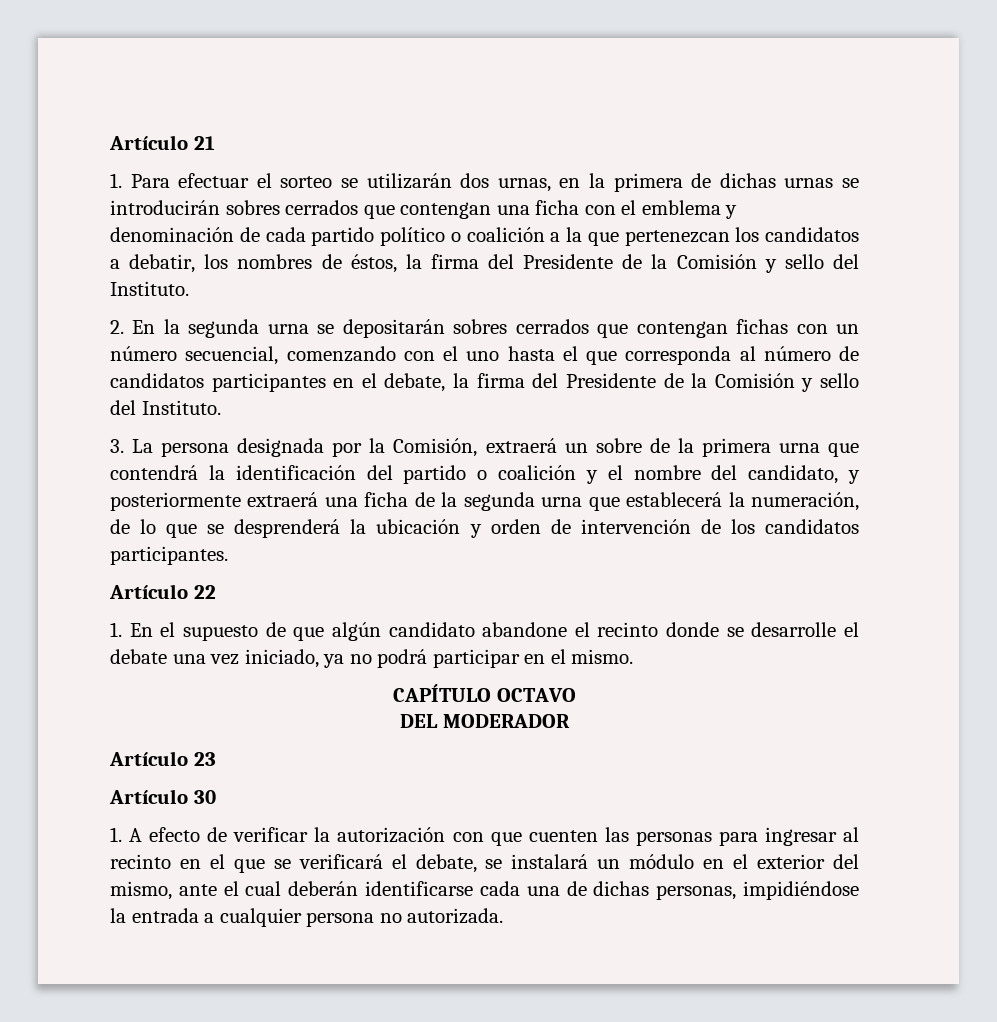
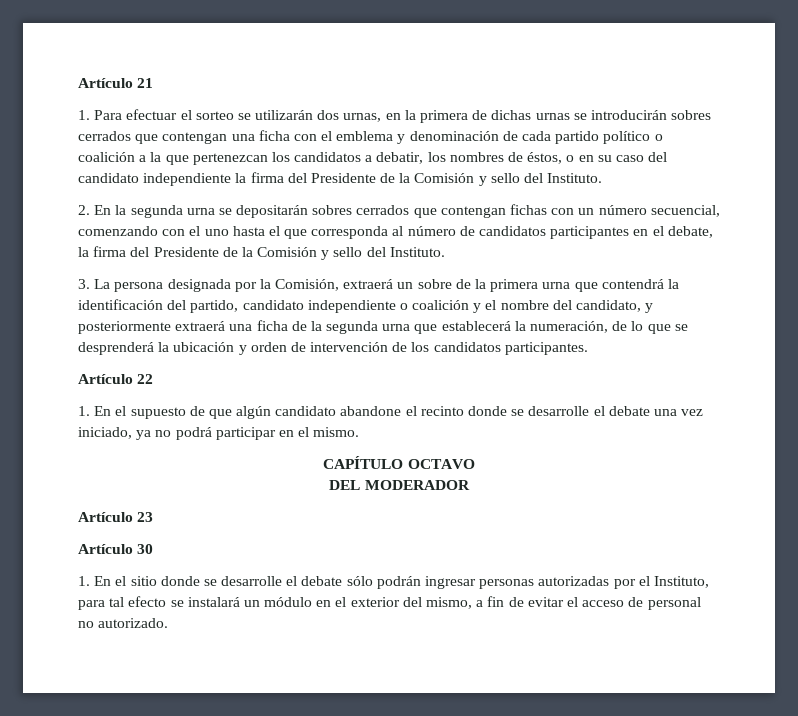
- 1. Para efectuar el sorteo se utilizarán dos urnas, en la primera de dichas urnas se introducirán sobres cerrados que contengan una ficha con el emblema y denominación de cada partido político o coalición a la que pertenezcan los candidatos a debatir, los nombres de éstos, la firma del Presidente de la Comisión y sello del Instituto.
+ 1. Para efectuar el sorteo se utilizarán dos urnas, en la primera de dichas urnas se introducirán sobres cerrados que contengan una ficha con el emblema y denominación de cada partido político o coalición a la que pertenezcan los candidatos a debatir, los nombres de éstos, o en su caso del candidato independiente la firma del Presidente de la Comisión y sello del Instituto.
- 3. La persona designada por la Comisión, extraerá un sobre de la primera urna que contendrá la identificación del partido o coalición y el nombre del candidato, y posteriormente extraerá una ficha de la segunda urna que establecerá la numeración, de lo que se desprenderá la ubicación y orden de intervención de los candidatos participantes.
+ 3. La persona designada por la Comisión, extraerá un sobre de la primera urna que contendrá la identificación del partido, candidato independiente o coalición y el nombre del candidato, y posteriormente extraerá una ficha de la segunda urna que establecerá la numeración, de lo que se desprenderá la ubicación y orden de intervención de los candidatos participantes.
- 1. A efecto de verificar la autorización con que cuenten las personas para ingresar al recinto en el que se verificará el debate, se instalará un módulo en el exterior del mismo, ante el cual deberán identificarse cada una de dichas personas, impidiéndose la entrada a cualquier persona no autorizada.
+ 1. En el sitio donde se desarrolle el debate sólo podrán ingresar personas autorizadas por el Instituto, para tal efecto se instalará un módulo en el exterior del mismo, a fin de evitar el acceso de personal no autorizado.

